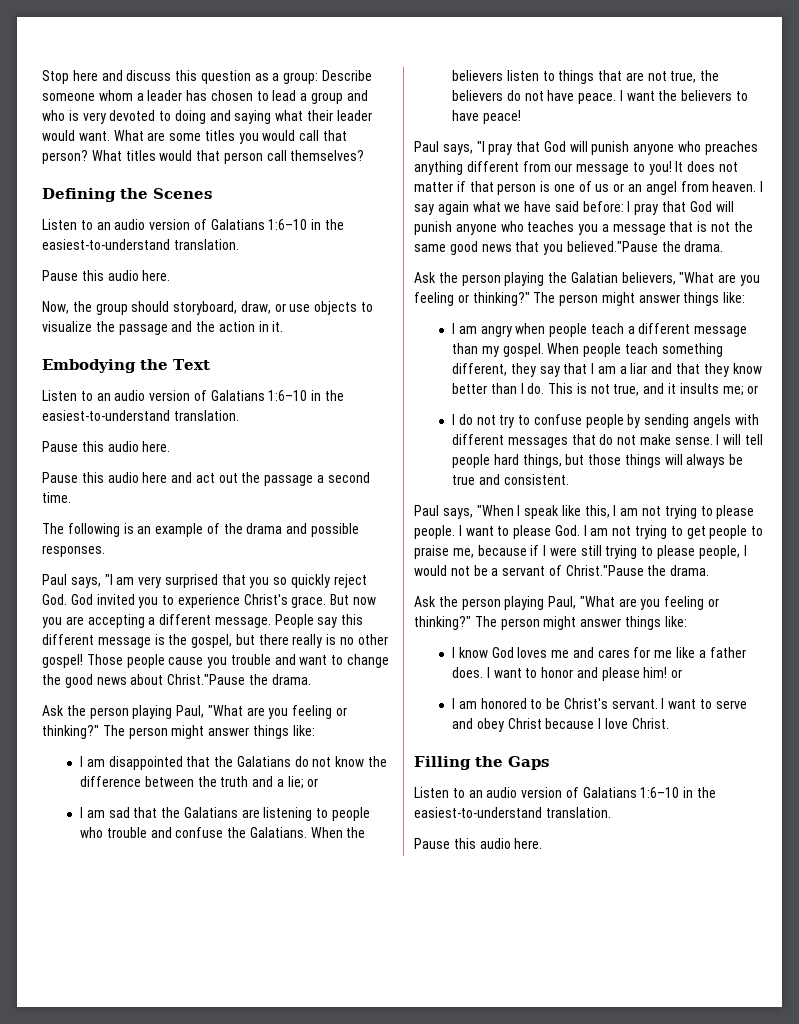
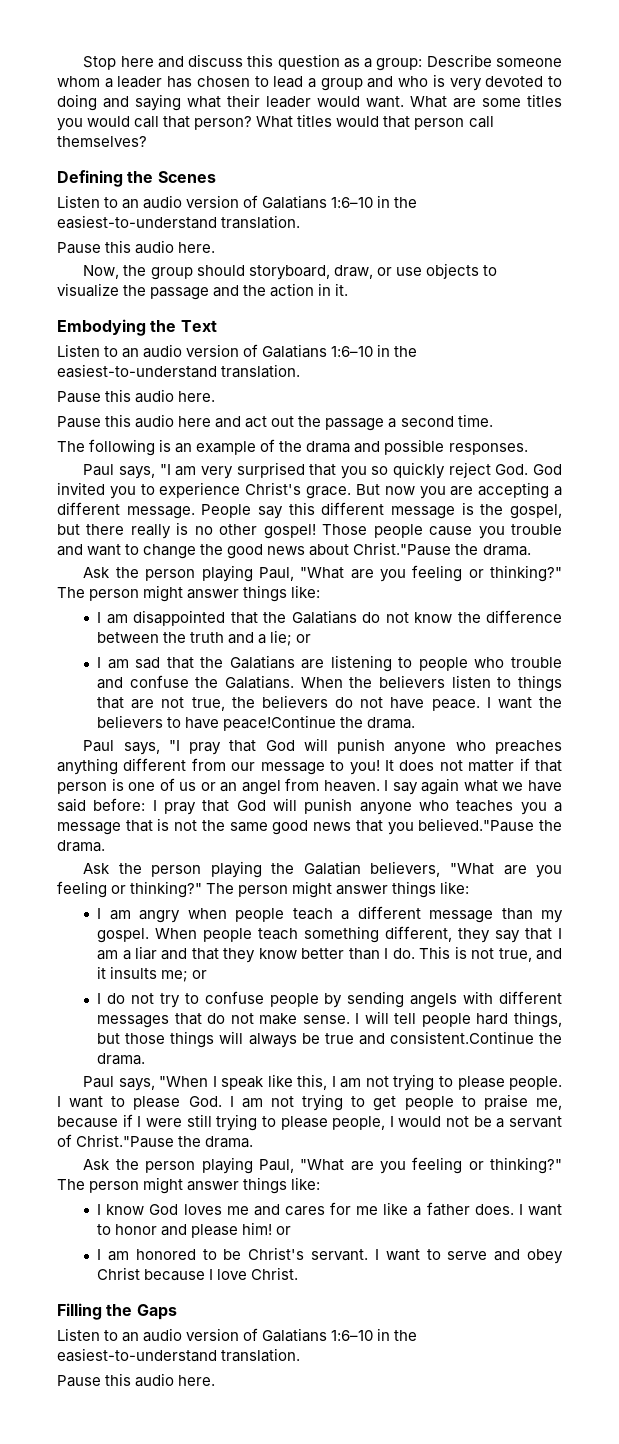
- I want the believers to have peace!
+ I want the believers to have peace!Continue the drama.
- I will tell people hard things, but those things will always be true and consistent.
+ I will tell people hard things, but those things will always be true and consistent.Continue the drama.

